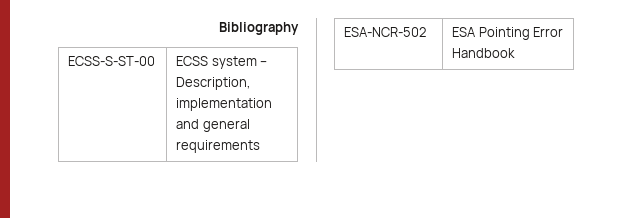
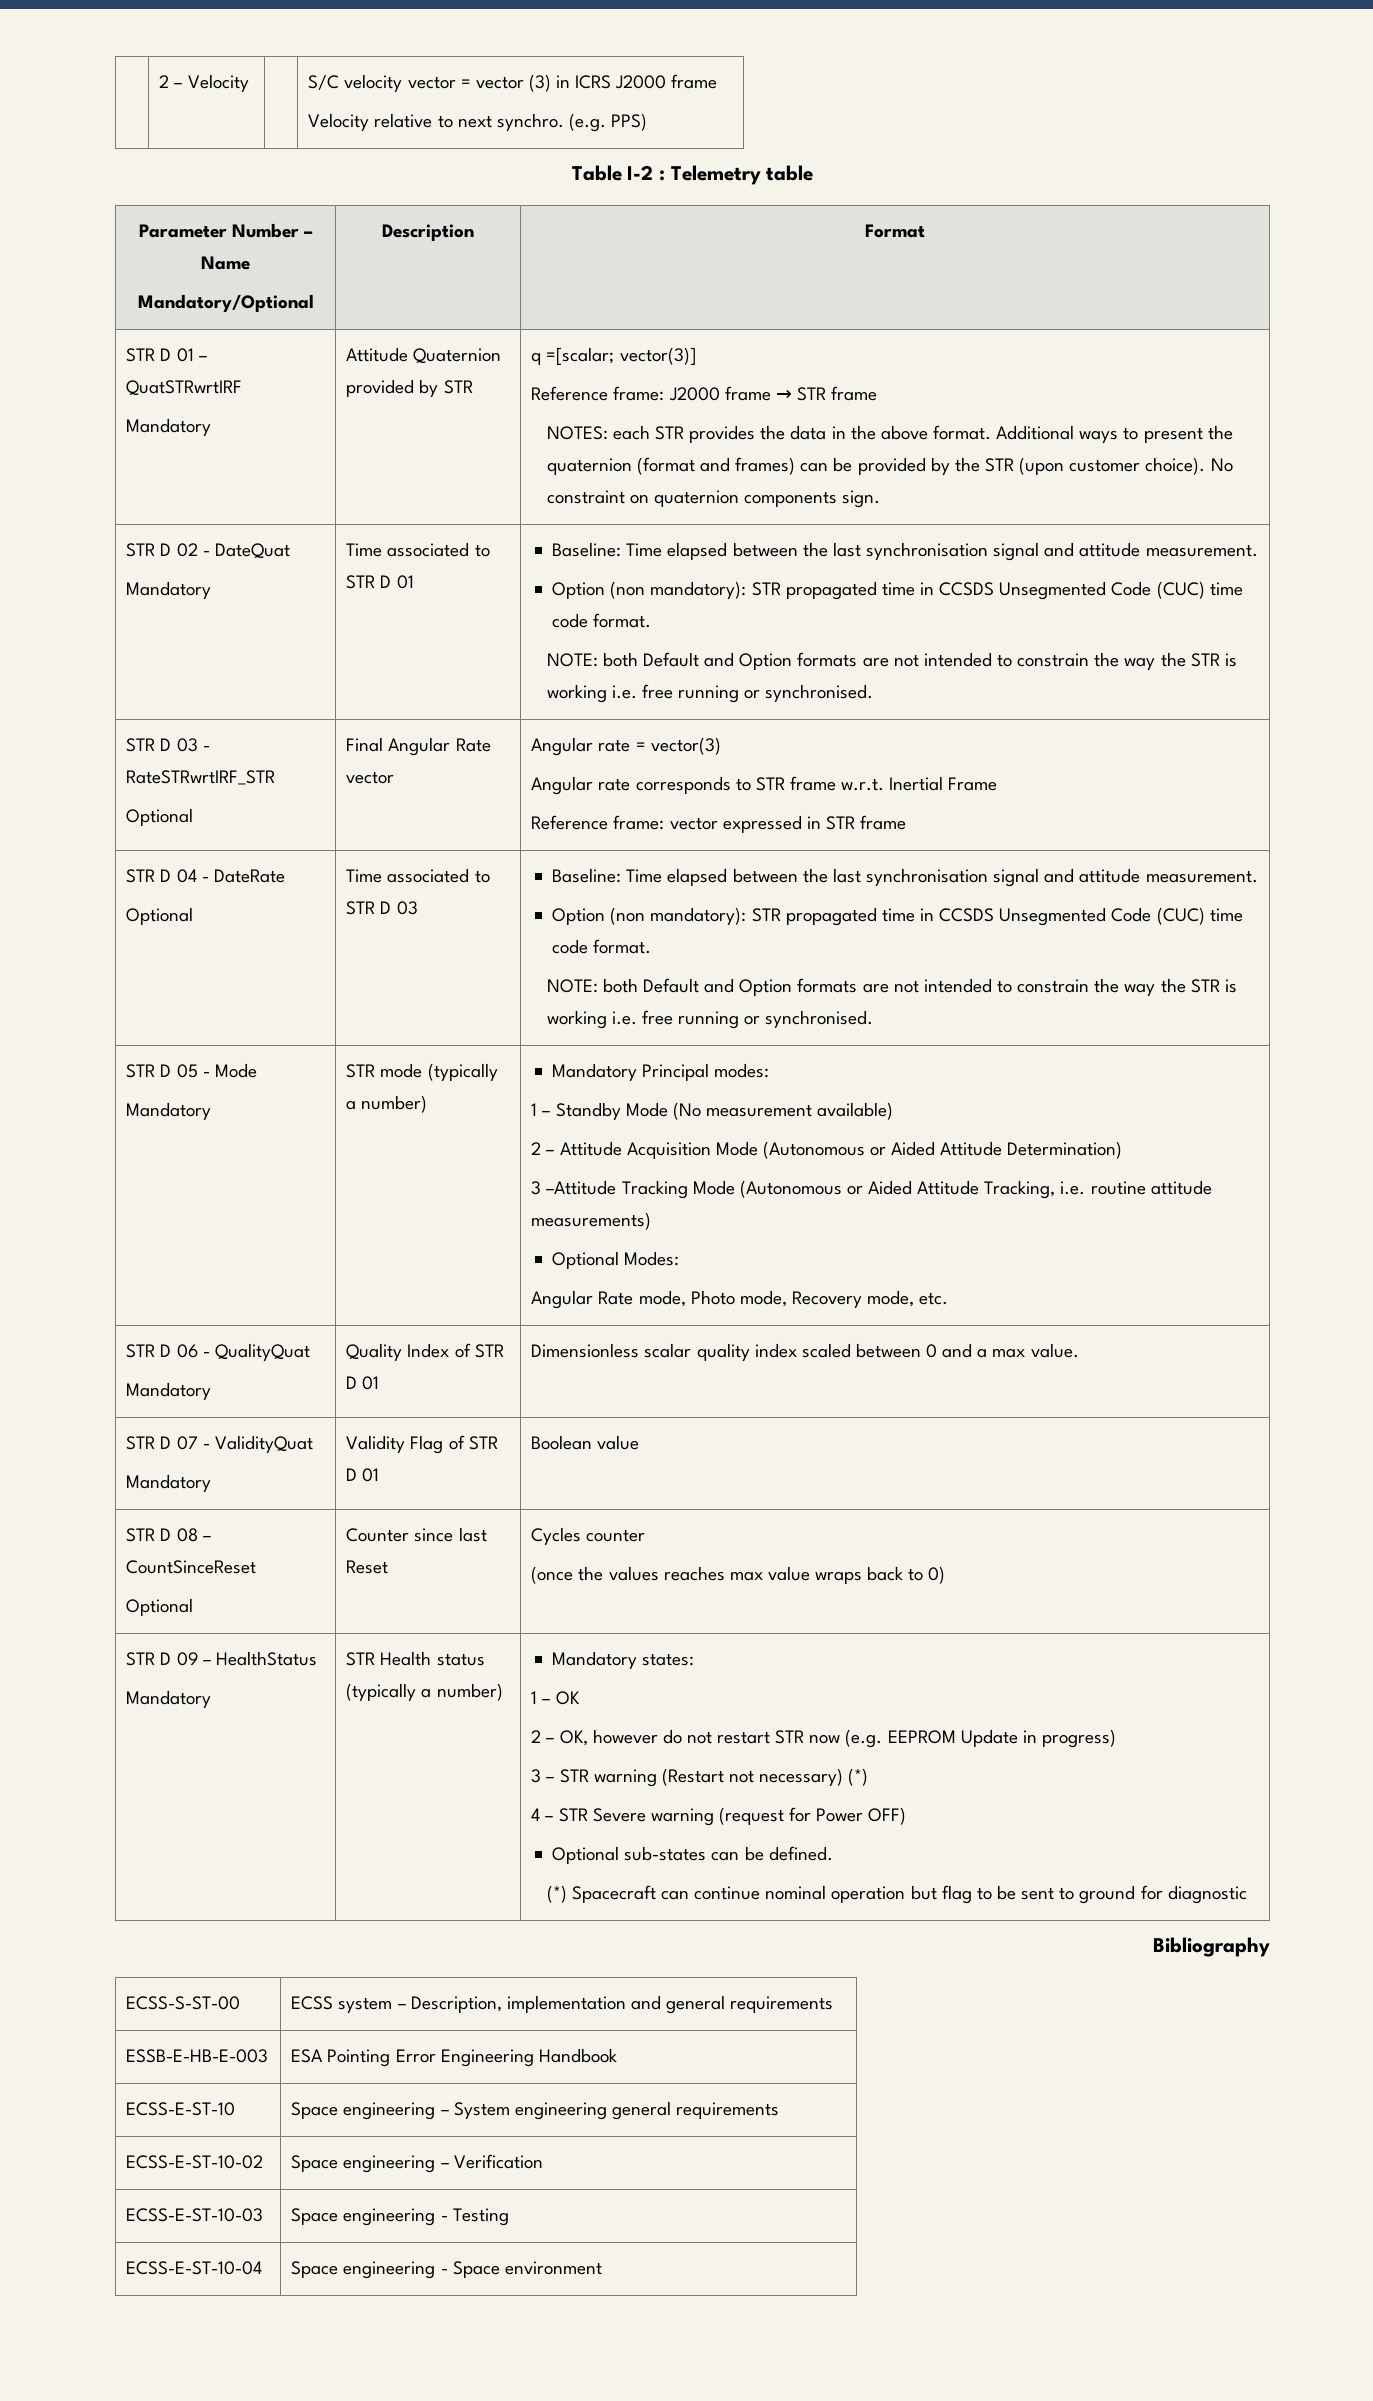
+ | 2 – Velocity | | S/C velocity vector = vector (3) in ICRS J2000 frame
+ Velocity relative to next synchro. (e.g. PPS)
+ Table I-2 : Telemetry table
+ Parameter Number – Name
+ Mandatory/Optional | Description | Format
+ STR D 01 – QuatSTRwrtIRF
+ Mandatory | Attitude Quaternion provided by STR | q =[scalar; vector(3)]
+ Reference frame: J2000 frame → STR frame
+ NOTES: each STR provides the data in the above format. Additional ways to present the quaternion (format and frames) can be provided by the STR (upon customer choice). No constraint on quaternion components sign.
+ STR D 02 - DateQuat
+ Mandatory | Time associated to STR D 01 | Baseline: Time elapsed between the last synchronisation signal and attitude measurement.
+ Option (non mandatory): STR propagated time in CCSDS Unsegmented Code (CUC) time code format.
+ NOTE: both Default and Option formats are not intended to constrain the way the STR is working i.e. free running or synchronised.
+ STR D 03 - RateSTRwrtIRF_STR
+ Optional | Final Angular Rate vector | Angular rate = vector(3)
+ Angular rate corresponds to STR frame w.r.t. Inertial Frame
+ Reference frame: vector expressed in STR frame
+ STR D 04 - DateRate
+ Optional | Time associated to STR D 03 | Baseline: Time elapsed between the last synchronisation signal and attitude measurement.
+ Option (non mandatory): STR propagated time in CCSDS Unsegmented Code (CUC) time code format.
+ NOTE: both Default and Option formats are not intended to constrain the way the STR is working i.e. free running or synchronised.
+ STR D 05 - Mode
+ Mandatory | STR mode (typically a number) | Mandatory Principal modes:
+ 1 – Standby Mode (No measurement available)
+ 2 – Attitude Acquisition Mode (Autonomous or Aided Attitude Determination)
+ 3 –Attitude Tracking Mode (Autonomous or Aided Attitude Tracking, i.e. routine attitude measurements)
+ Optional Modes:
+ Angular Rate mode, Photo mode, Recovery mode, etc.
+ STR D 06 - QualityQuat
+ Mandatory | Quality Index of STR D 01 | Dimensionless scalar quality index scaled between 0 and a max value.
+ STR D 07 - ValidityQuat
+ Mandatory | Validity Flag of STR D 01 | Boolean value
+ STR D 08 – CountSinceReset
+ Optional | Counter since last Reset | Cycles counter
+ (once the values reaches max value wraps back to 0)
+ STR D 09 – HealthStatus
+ Mandatory | STR Health status (typically a number) | Mandatory states:
+ 1 – OK
+ 2 – OK, however do not restart STR now (e.g. EEPROM Update in progress)
+ 3 – STR warning (Restart not necessary) (*)
+ 4 – STR Severe warning (request for Power OFF)
+ Optional sub-states can be defined.
+ (*) Spacecraft can continue nominal operation but flag to be sent to ground for diagnostic
- ESA-NCR-502 | ESA Pointing Error Handbook
+ ESSB-E-HB-E-003 | ESA Pointing Error Engineering Handbook
+ ECSS-E-ST-10 | Space engineering – System engineering general requirements
+ ECSS-E-ST-10-02 | Space engineering – Verification
+ ECSS-E-ST-10-03 | Space engineering - Testing
+ ECSS-E-ST-10-04 | Space engineering - Space environment

